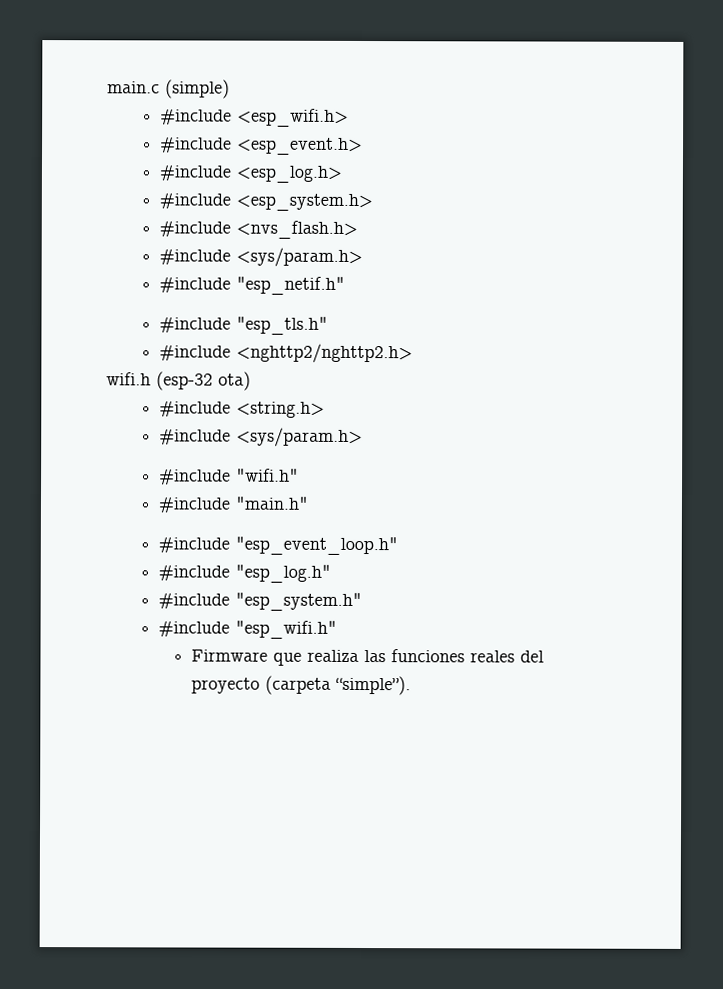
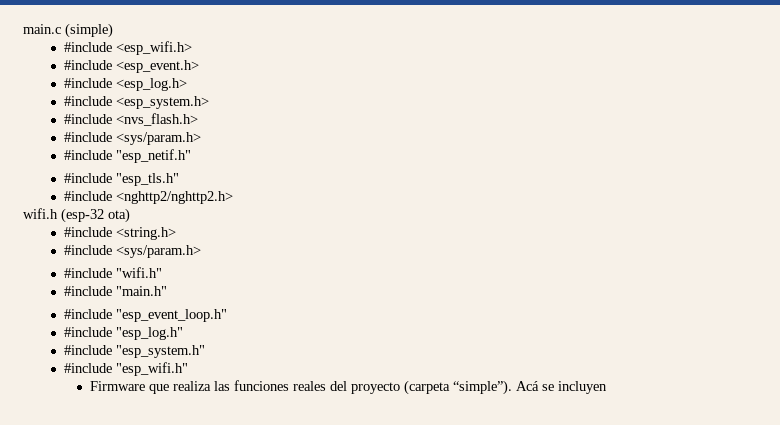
+ Acá se incluyen

